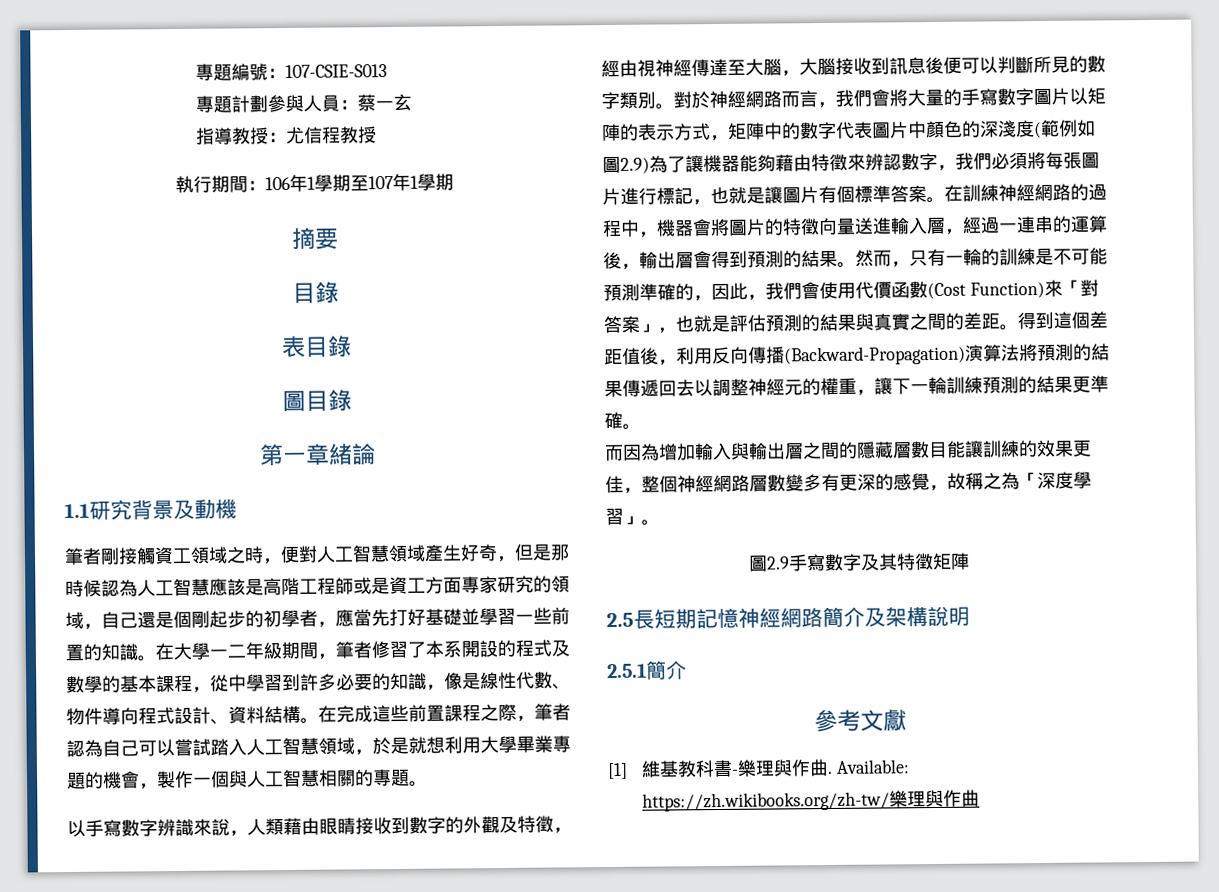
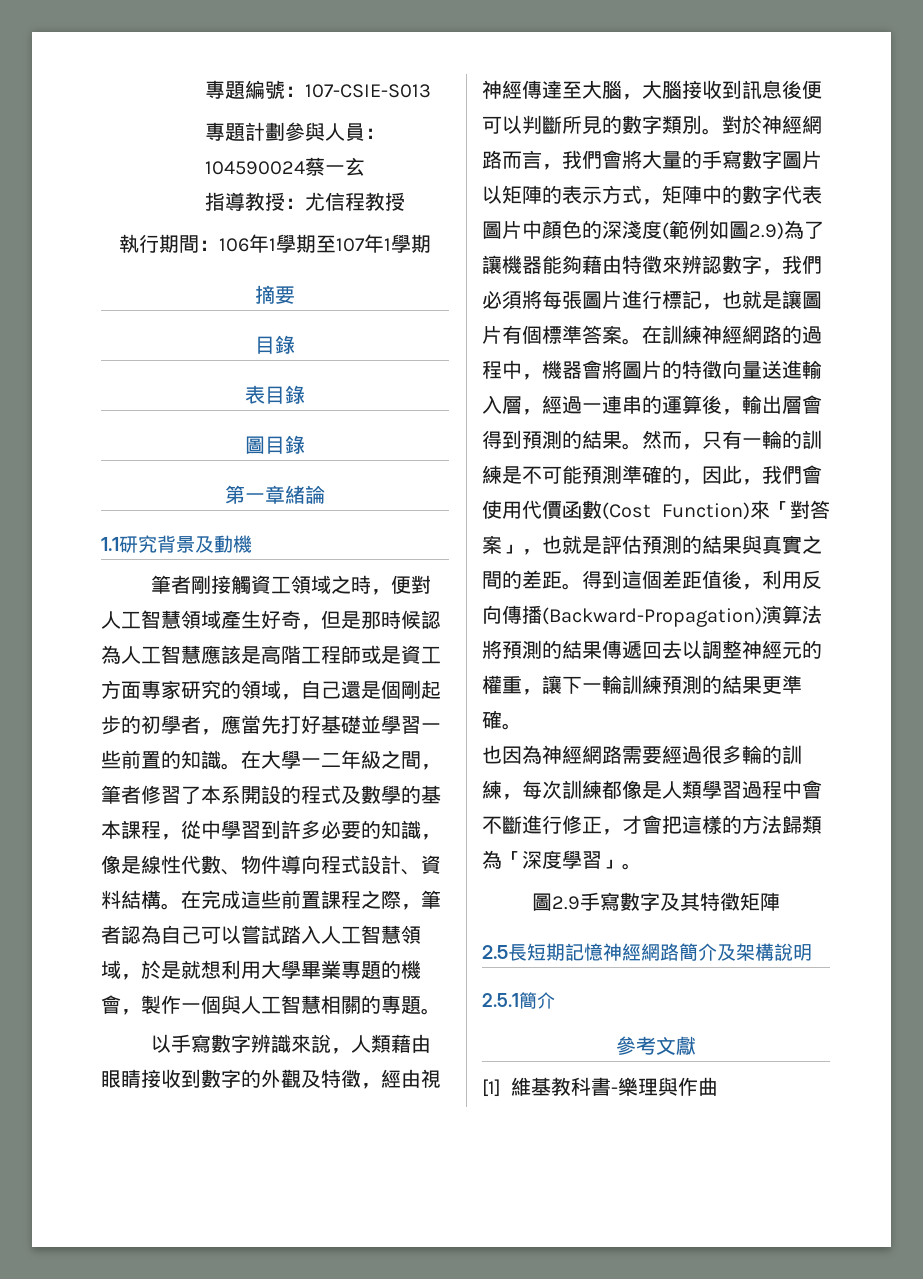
- 專題計劃參與人員：蔡一玄
+ 專題計劃參與人員：104590024蔡一玄
- 在大學一二年級期間，筆者修習了本系開設的程式及數學的基本課程，從中學習到許多必要的知識，像是線性代數、物件導向程式設計、資料結構。
+ 在大學一二年級之間，筆者修習了本系開設的程式及數學的基本課程，從中學習到許多必要的知識，像是線性代數、物件導向程式設計、資料結構。
- 而因為增加輸入與輸出層之間的隱藏層數目能讓訓練的效果更佳，整個神經網路層數變多有更深的感覺，故稱之為「深度學習」。
+ 也因為神經網路需要經過很多輪的訓練，每次訓練都像是人類學習過程中會不斷進行修正，才會把這樣的方法歸類為「深度學習」。
- [1]維基教科書-樂理與作曲. Available: https://zh.wikibooks.org/zh-tw/樂理與作曲
+ [1]維基教科書-樂理與作曲

